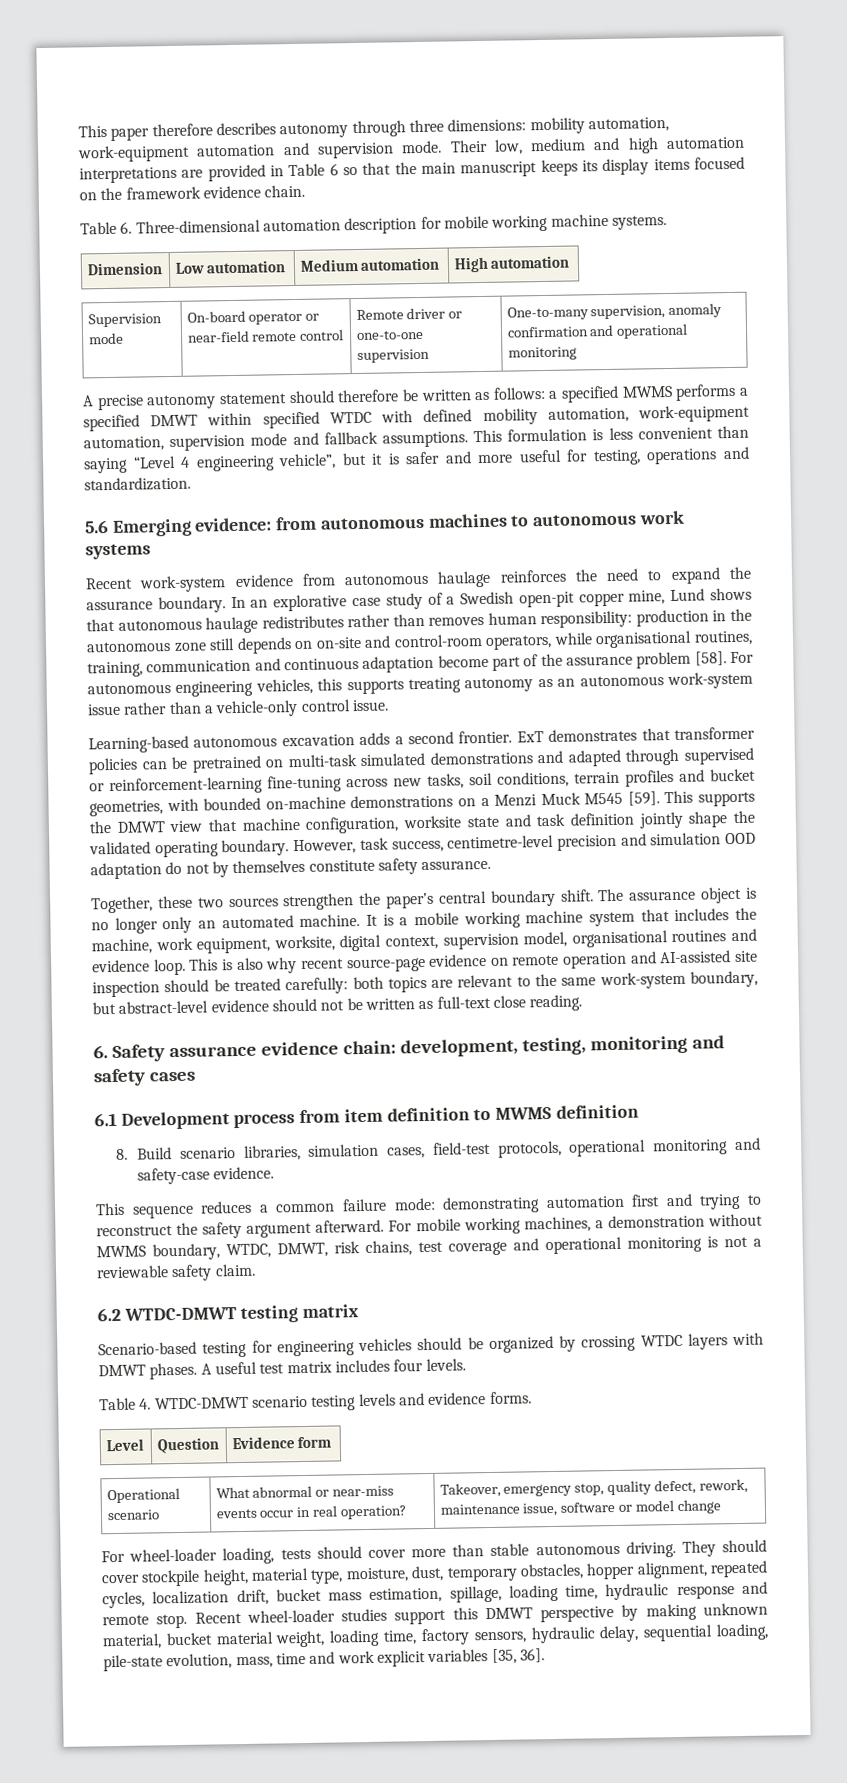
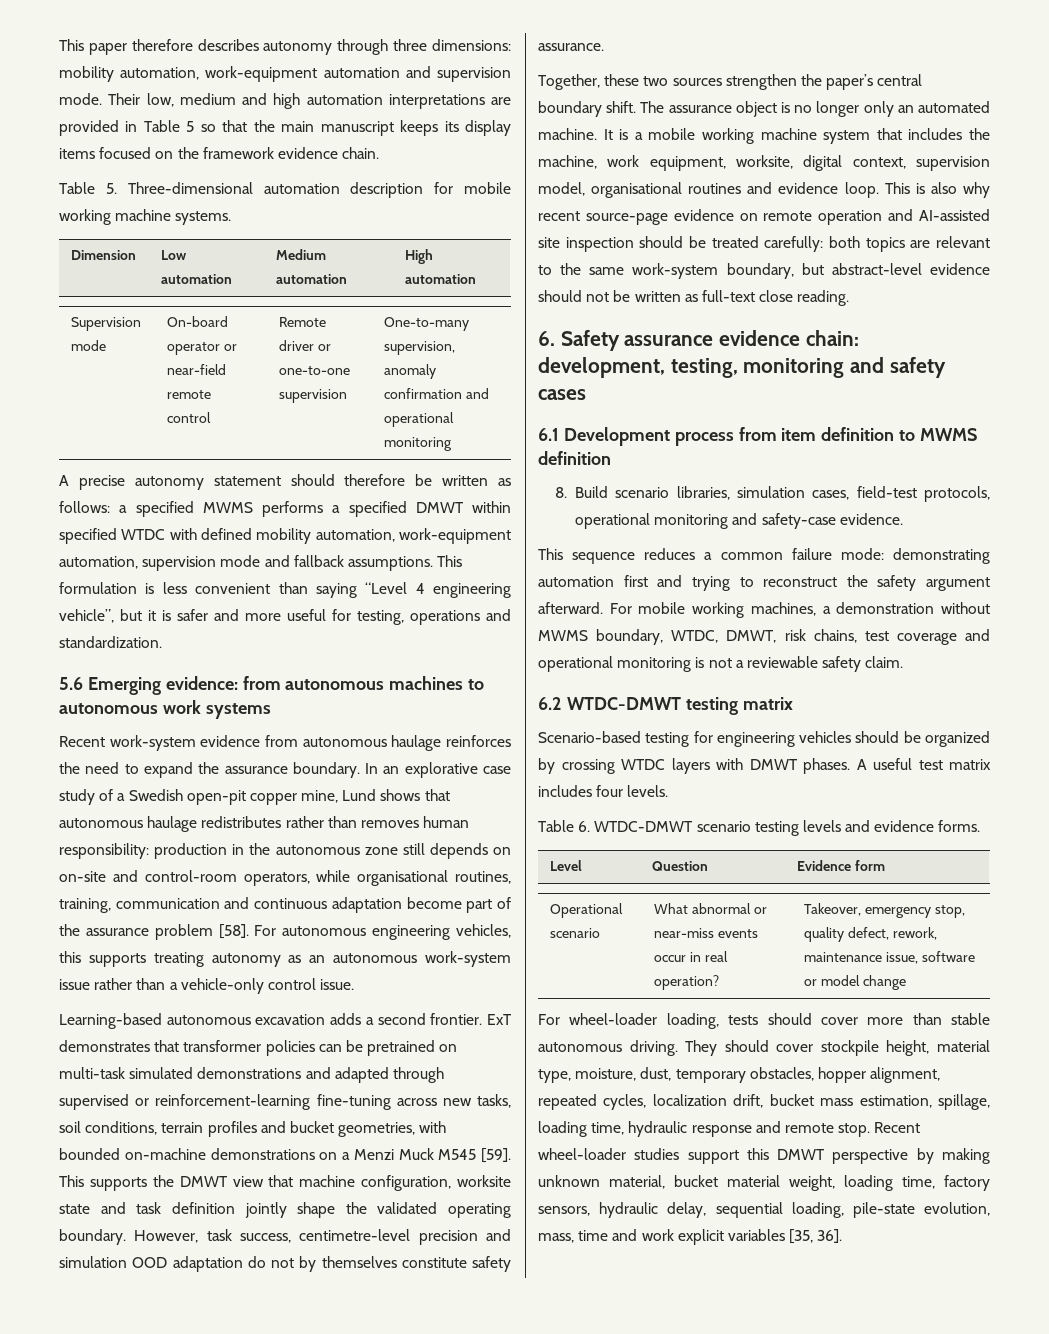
- Their low, medium and high automation interpretations are provided in Table 6 so that the main manuscript keeps its display items focused on the framework evidence chain.
+ Their low, medium and high automation interpretations are provided in Table 5 so that the main manuscript keeps its display items focused on the framework evidence chain.
- Table 6. Three-dimensional automation description for mobile working machine systems.
+ Table 5. Three-dimensional automation description for mobile working machine systems.
- Table 4. WTDC-DMWT scenario testing levels and evidence forms.
+ Table 6. WTDC-DMWT scenario testing levels and evidence forms.

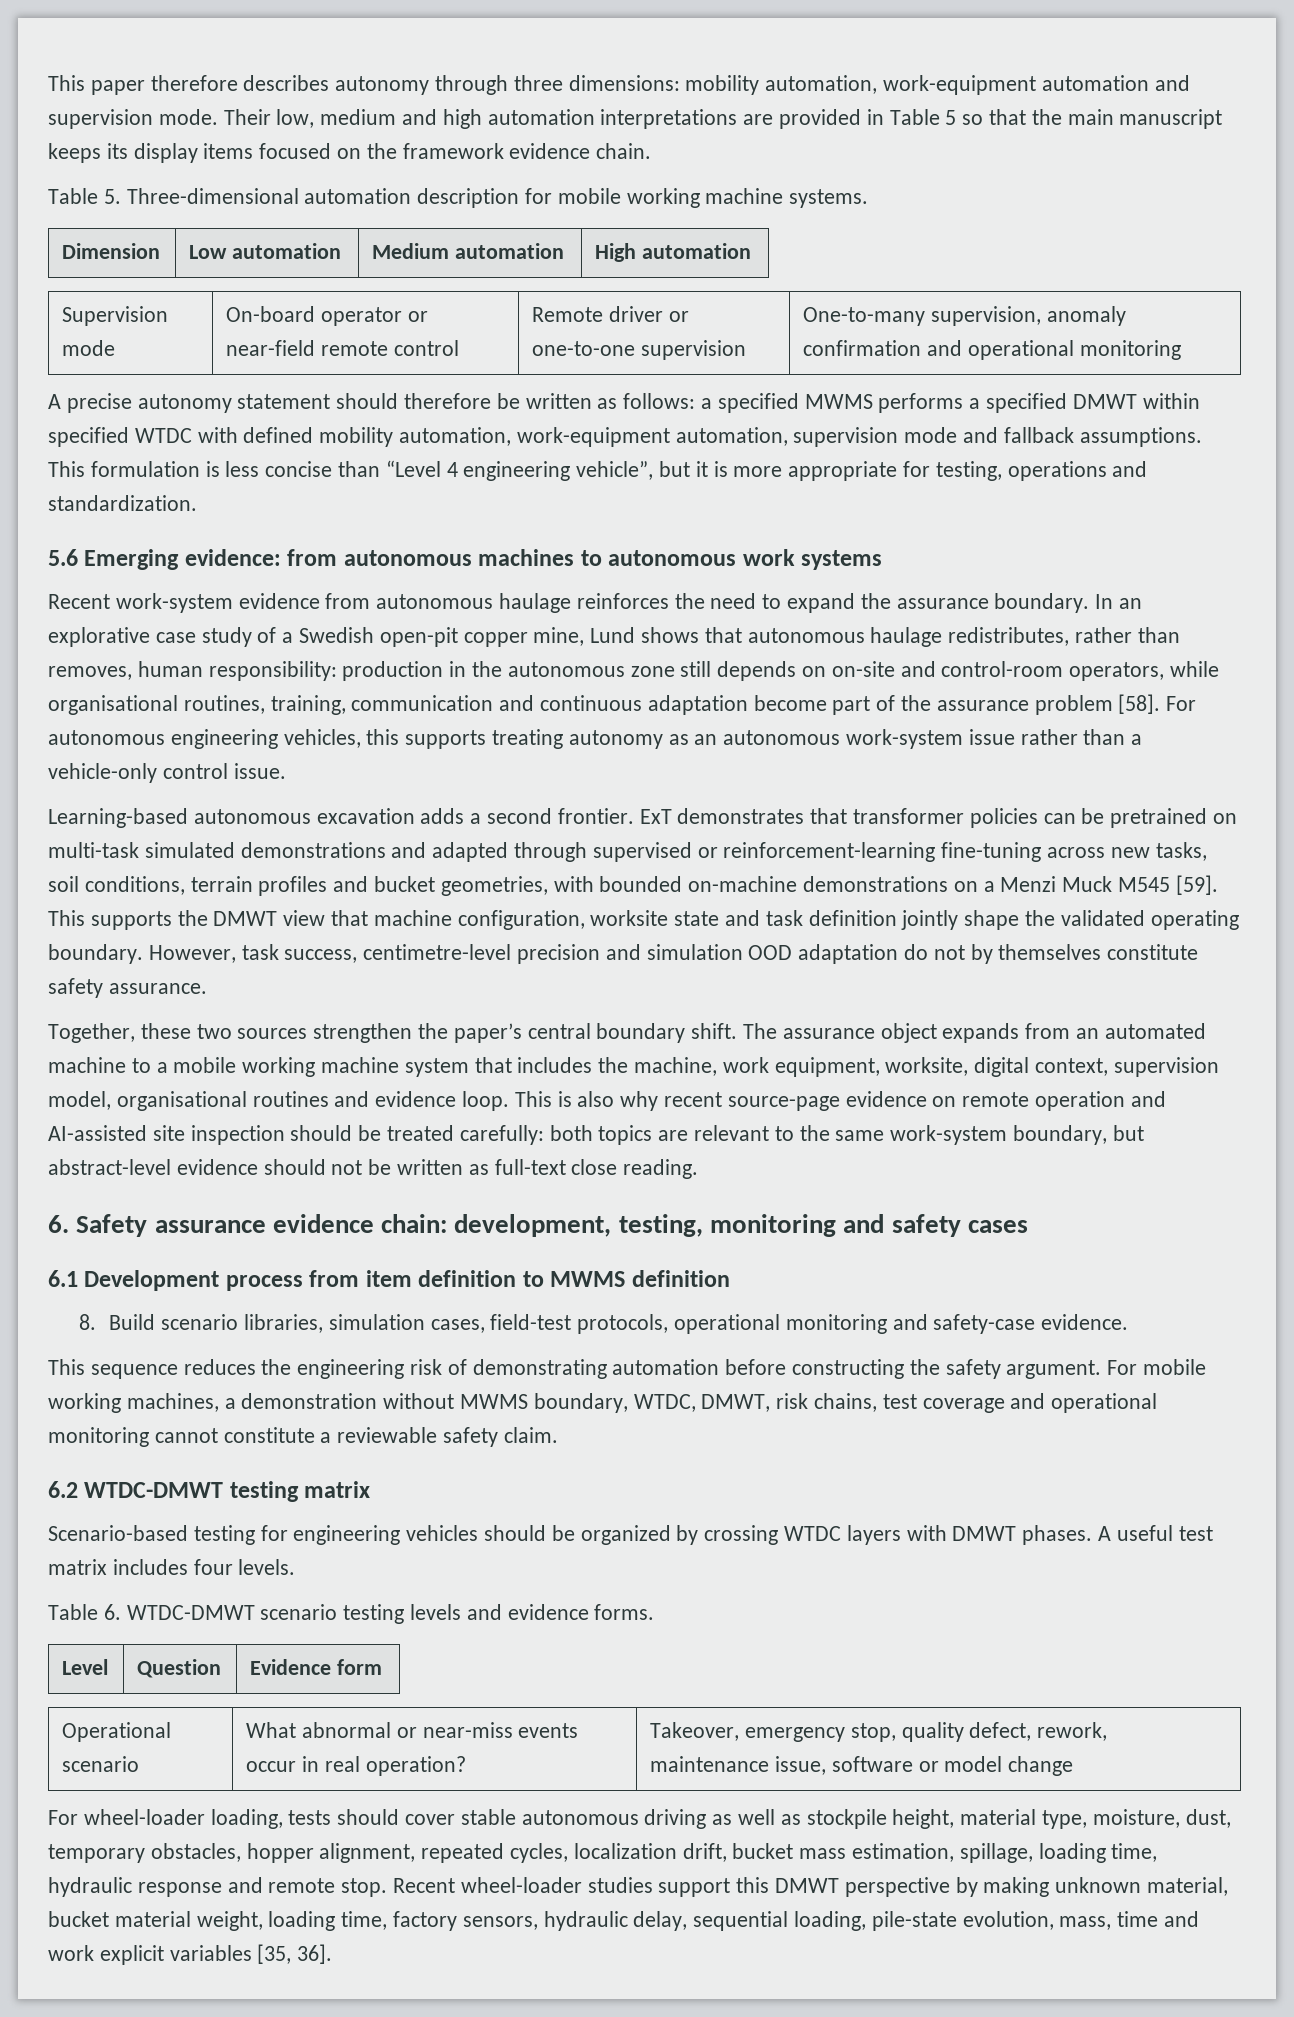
- This formulation is less convenient than saying “Level 4 engineering vehicle”, but it is safer and more useful for testing, operations and standardization.
+ This formulation is less concise than “Level 4 engineering vehicle”, but it is more appropriate for testing, operations and standardization.
- In an explorative case study of a Swedish open-pit copper mine, Lund shows that autonomous haulage redistributes rather than removes human responsibility: production in the autonomous zone still depends on on-site and control-room operators, while organisational routines, training, communication and continuous adaptation become part of the assurance problem [58].
+ In an explorative case study of a Swedish open-pit copper mine, Lund shows that autonomous haulage redistributes, rather than removes, human responsibility: production in the autonomous zone still depends on on-site and control-room operators, while organisational routines, training, communication and continuous adaptation become part of the assurance problem [58].
- The assurance object is no longer only an automated machine. It is a mobile working machine system that includes the machine, work equipment, worksite, digital context, supervision model, organisational routines and evidence loop.
+ The assurance object expands from an automated machine to a mobile working machine system that includes the machine, work equipment, worksite, digital context, supervision model, organisational routines and evidence loop.
- This sequence reduces a common failure mode: demonstrating automation first and trying to reconstruct the safety argument afterward.
+ This sequence reduces the engineering risk of demonstrating automation before constructing the safety argument.
- For mobile working machines, a demonstration without MWMS boundary, WTDC, DMWT, risk chains, test coverage and operational monitoring is not a reviewable safety claim.
+ For mobile working machines, a demonstration without MWMS boundary, WTDC, DMWT, risk chains, test coverage and operational monitoring cannot constitute a reviewable safety claim.
- For wheel-loader loading, tests should cover more than stable autonomous driving. They should cover stockpile height, material type, moisture, dust, temporary obstacles, hopper alignment, repeated cycles, localization drift, bucket mass estimation, spillage, loading time, hydraulic response and remote stop.
+ For wheel-loader loading, tests should cover stable autonomous driving as well as stockpile height, material type, moisture, dust, temporary obstacles, hopper alignment, repeated cycles, localization drift, bucket mass estimation, spillage, loading time, hydraulic response and remote stop.

